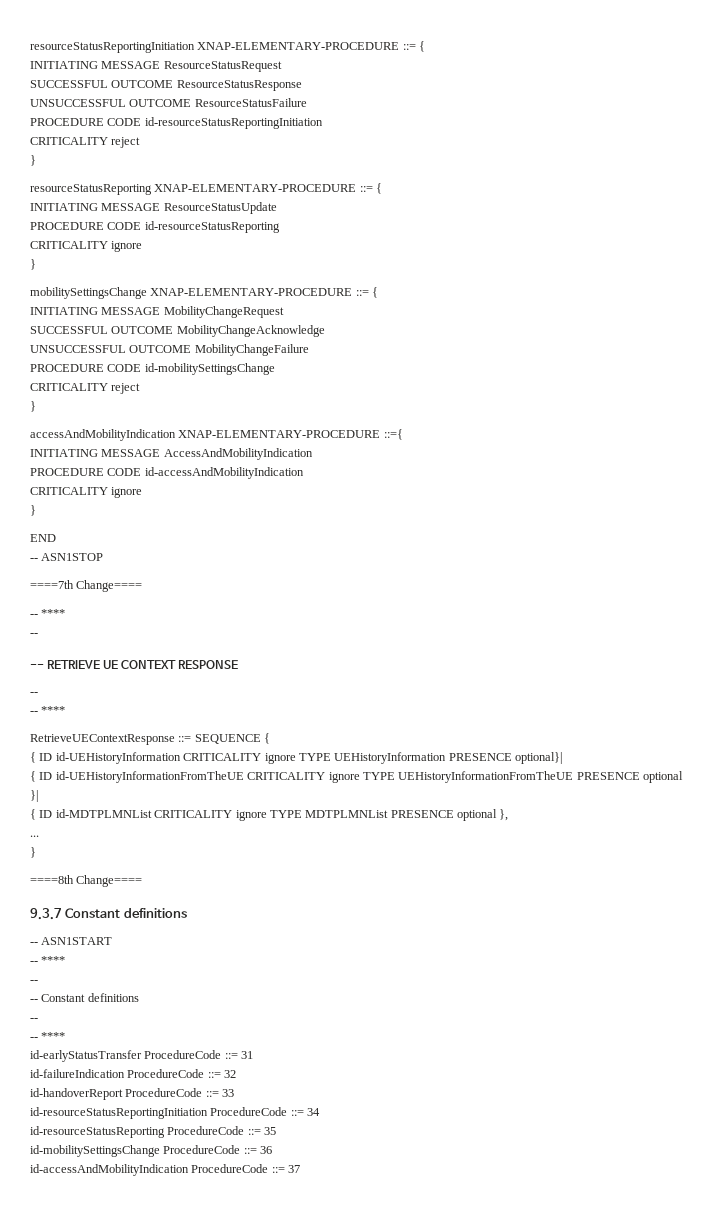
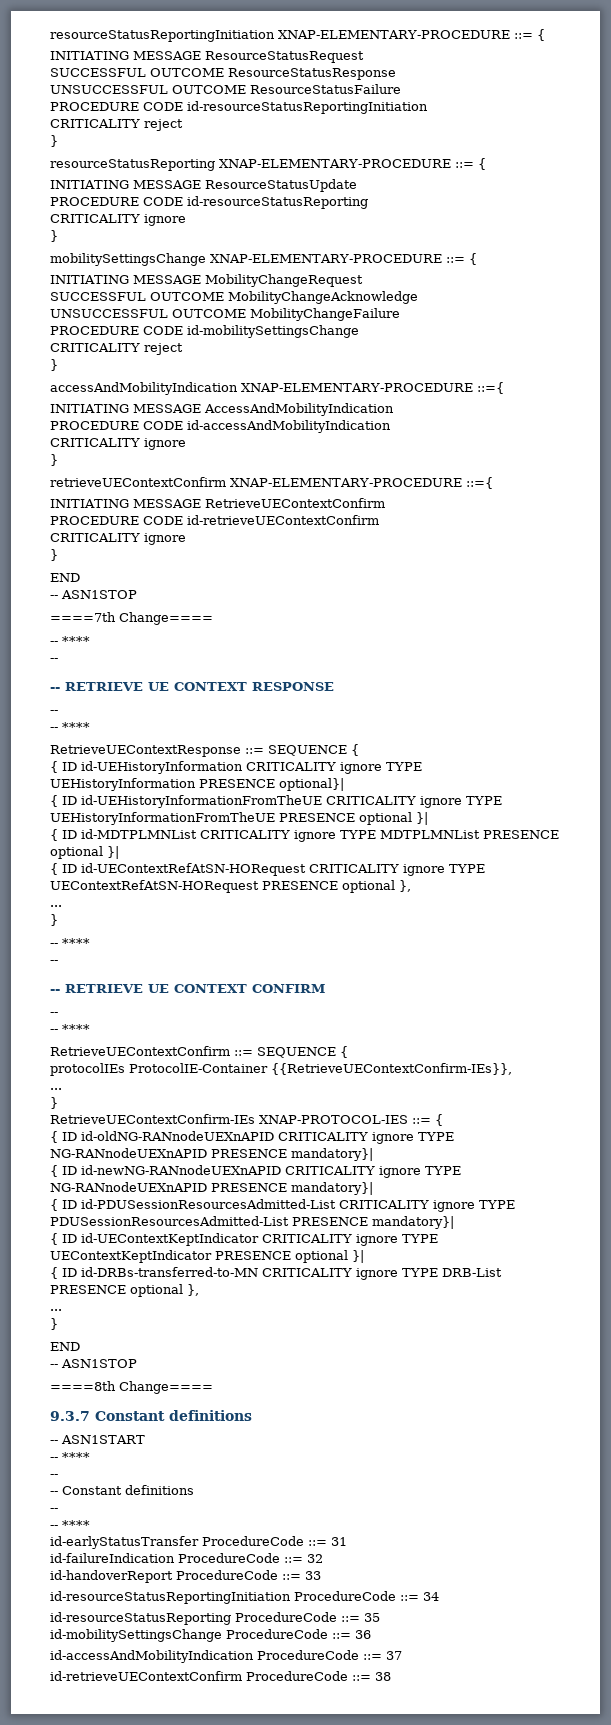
+ retrieveUEContextConfirm XNAP-ELEMENTARY-PROCEDURE ::={
+ INITIATING MESSAGE RetrieveUEContextConfirm
+ PROCEDURE CODE id-retrieveUEContextConfirm
+ CRITICALITY ignore
+ }
- { ID id-MDTPLMNList CRITICALITY ignore TYPE MDTPLMNList PRESENCE optional },
+ { ID id-MDTPLMNList CRITICALITY ignore TYPE MDTPLMNList PRESENCE optional }|
+ { ID id-UEContextRefAtSN-HORequest CRITICALITY ignore TYPE UEContextRefAtSN-HORequest PRESENCE optional },
  ...
  }
+ -- ****
+ --
+ -- RETRIEVE UE CONTEXT CONFIRM
+ --
+ -- ****
+ RetrieveUEContextConfirm ::= SEQUENCE {
+ protocolIEs ProtocolIE-Container {{RetrieveUEContextConfirm-IEs}},
+ ...
+ }
+ RetrieveUEContextConfirm-IEs XNAP-PROTOCOL-IES ::= {
+ { ID id-oldNG-RANnodeUEXnAPID CRITICALITY ignore TYPE NG-RANnodeUEXnAPID PRESENCE mandatory}|
+ { ID id-newNG-RANnodeUEXnAPID CRITICALITY ignore TYPE NG-RANnodeUEXnAPID PRESENCE mandatory}|
+ { ID id-PDUSessionResourcesAdmitted-List CRITICALITY ignore TYPE PDUSessionResourcesAdmitted-List PRESENCE mandatory}|
+ { ID id-UEContextKeptIndicator CRITICALITY ignore TYPE UEContextKeptIndicator PRESENCE optional }|
+ { ID id-DRBs-transferred-to-MN CRITICALITY ignore TYPE DRB-List PRESENCE optional },
+ ...
+ }
+ END
+ -- ASN1STOP
+ id-retrieveUEContextConfirm ProcedureCode ::= 38

